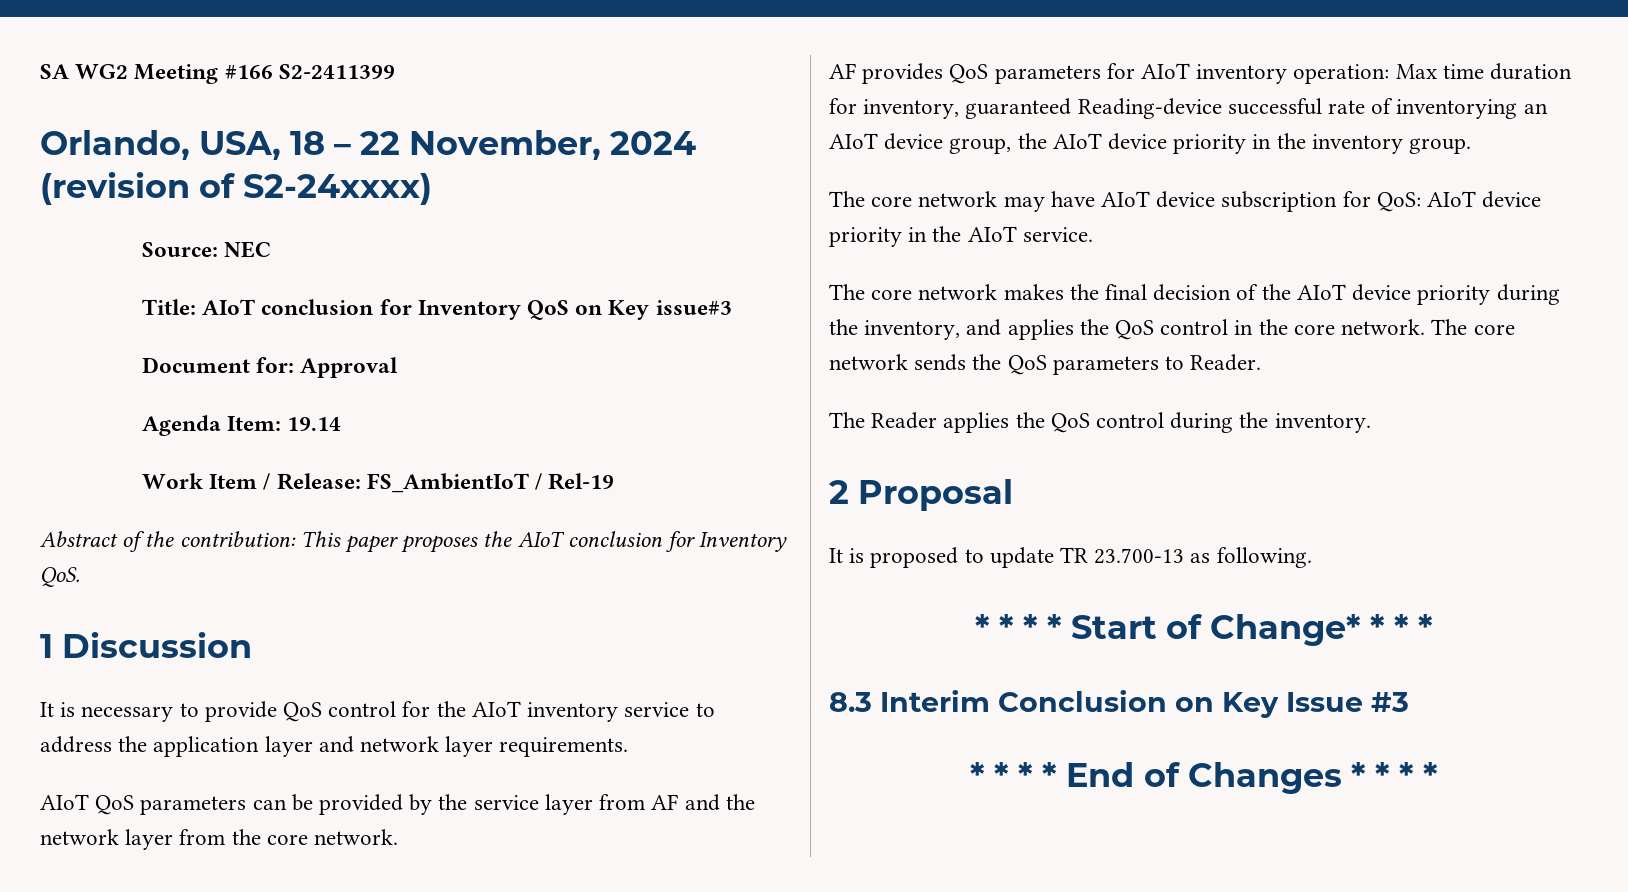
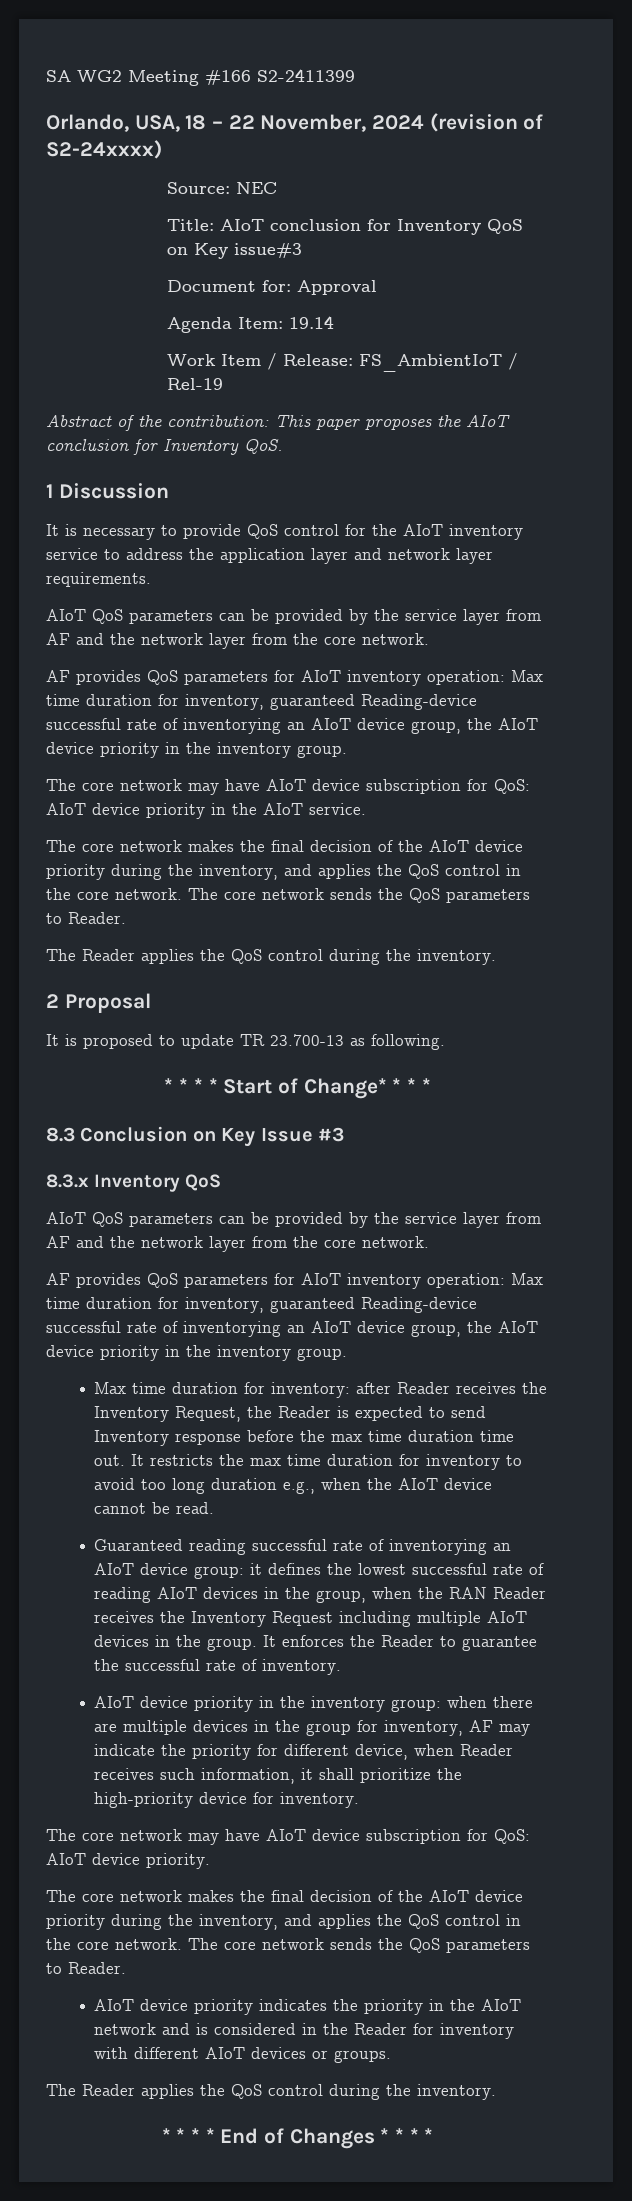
- 8.3 Interim Conclusion on Key Issue #3
+ 8.3 Conclusion on Key Issue #3
+ 8.3.x Inventory QoS
+ AIoT QoS parameters can be provided by the service layer from AF and the network layer from the core network.
+ AF provides QoS parameters for AIoT inventory operation: Max time duration for inventory, guaranteed Reading-device successful rate of inventorying an AIoT device group, the AIoT device priority in the inventory group.
+ Max time duration for inventory: after Reader receives the Inventory Request, the Reader is expected to send Inventory response before the max time duration time out. It restricts the max time duration for inventory to avoid too long duration e.g., when the AIoT device cannot be read.
+ Guaranteed reading successful rate of inventorying an AIoT device group: it defines the lowest successful rate of reading AIoT devices in the group, when the RAN Reader receives the Inventory Request including multiple AIoT devices in the group. It enforces the Reader to guarantee the successful rate of inventory.
+ AIoT device priority in the inventory group: when there are multiple devices in the group for inventory, AF may indicate the priority for different device, when Reader receives such information, it shall prioritize the high-priority device for inventory.
+ The core network may have AIoT device subscription for QoS: AIoT device priority.
+ The core network makes the final decision of the AIoT device priority during the inventory, and applies the QoS control in the core network. The core network sends the QoS parameters to Reader.
+ AIoT device priority indicates the priority in the AIoT network and is considered in the Reader for inventory with different AIoT devices or groups.
+ The Reader applies the QoS control during the inventory.

